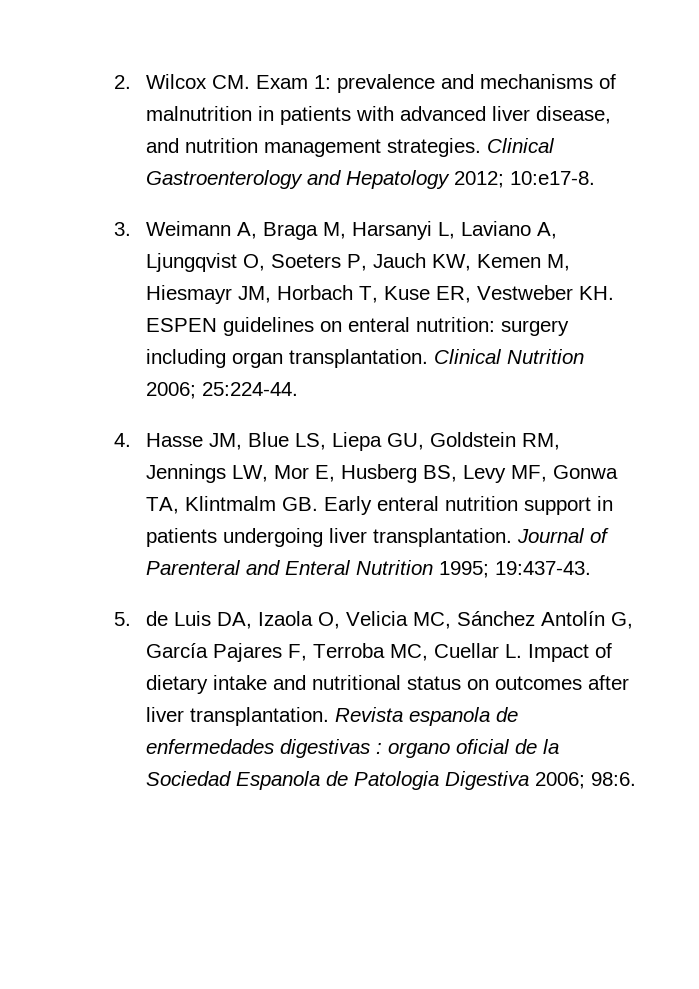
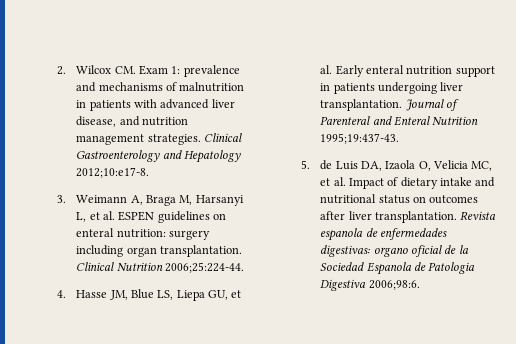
- Clinical Gastroenterology and Hepatology 2012; 10:e17-8.
+ Clinical Gastroenterology and Hepatology 2012;10:e17-8.
- 3. Weimann A, Braga M, Harsanyi L, Laviano A, Ljungqvist O, Soeters P, Jauch KW, Kemen M, Hiesmayr JM, Horbach T, Kuse ER, Vestweber KH. ESPEN guidelines on enteral nutrition: surgery including organ transplantation.
+ 3. Weimann A, Braga M, Harsanyi L, et al. ESPEN guidelines on enteral nutrition: surgery including organ transplantation.
- Clinical Nutrition 2006; 25:224-44.
+ Clinical Nutrition 2006;25:224-44.
- 4. Hasse JM, Blue LS, Liepa GU, Goldstein RM, Jennings LW, Mor E, Husberg BS, Levy MF, Gonwa TA, Klintmalm GB. Early enteral nutrition support in patients undergoing liver transplantation.
+ 4. Hasse JM, Blue LS, Liepa GU, et al. Early enteral nutrition support in patients undergoing liver transplantation.
- Journal of Parenteral and Enteral Nutrition 1995; 19:437-43.
+ Journal of Parenteral and Enteral Nutrition 1995;19:437-43.
- 5. de Luis DA, Izaola O, Velicia MC, Sánchez Antolín G, García Pajares F, Terroba MC, Cuellar L. Impact of dietary intake and nutritional status on outcomes after liver transplantation.
+ 5. de Luis DA, Izaola O, Velicia MC, et al. Impact of dietary intake and nutritional status on outcomes after liver transplantation.
- Revista espanola de enfermedades digestivas : organo oficial de la Sociedad Espanola de Patologia Digestiva 2006; 98:6.
+ Revista espanola de enfermedades digestivas: organo oficial de la Sociedad Espanola de Patologia Digestiva 2006;98:6.

